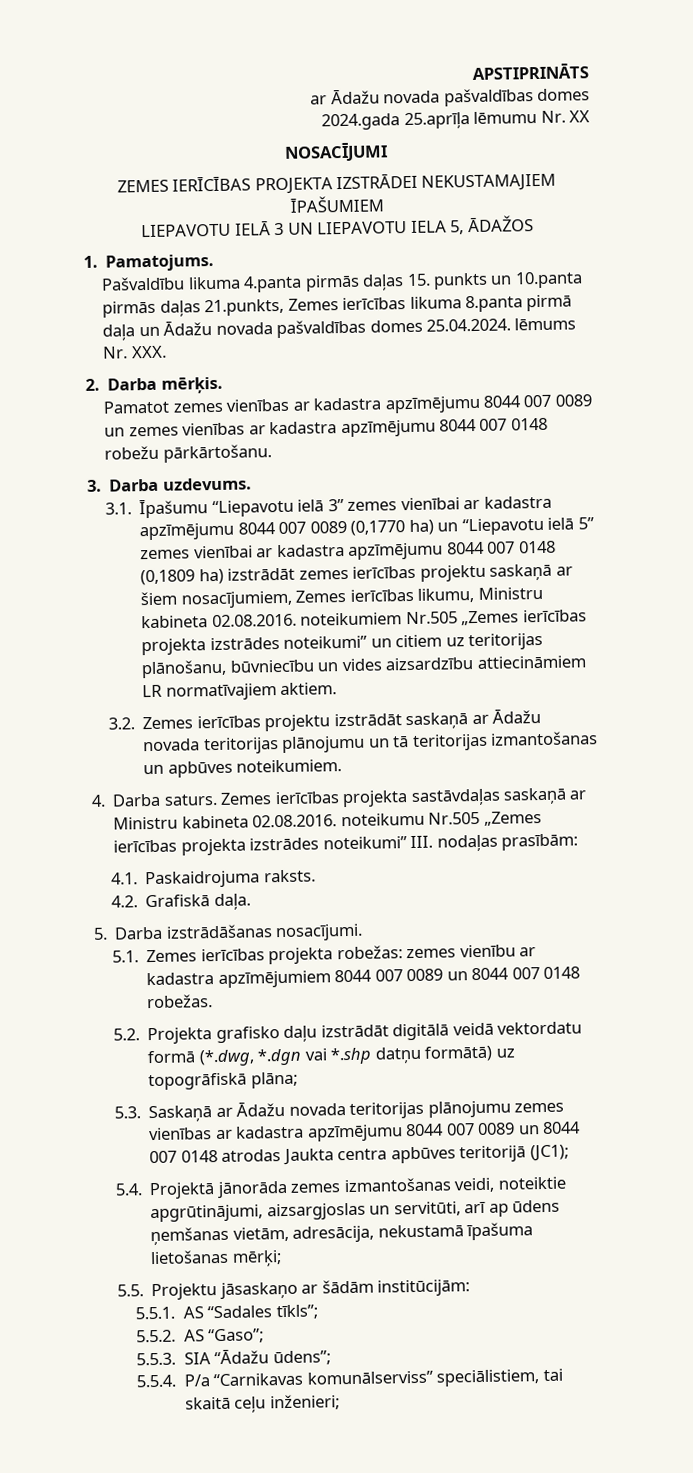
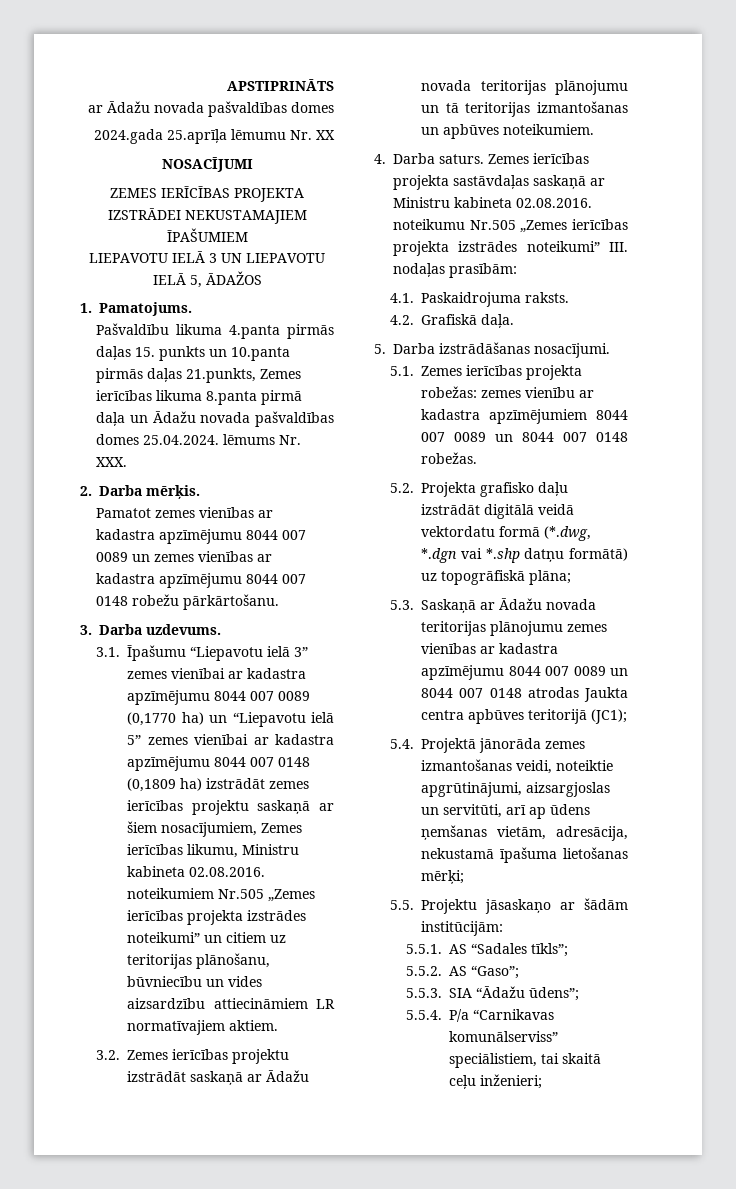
- LIEPAVOTU IELĀ 3 UN LIEPAVOTU IELA 5, ĀDAŽOS
+ LIEPAVOTU IELĀ 3 UN LIEPAVOTU IELĀ 5, ĀDAŽOS

